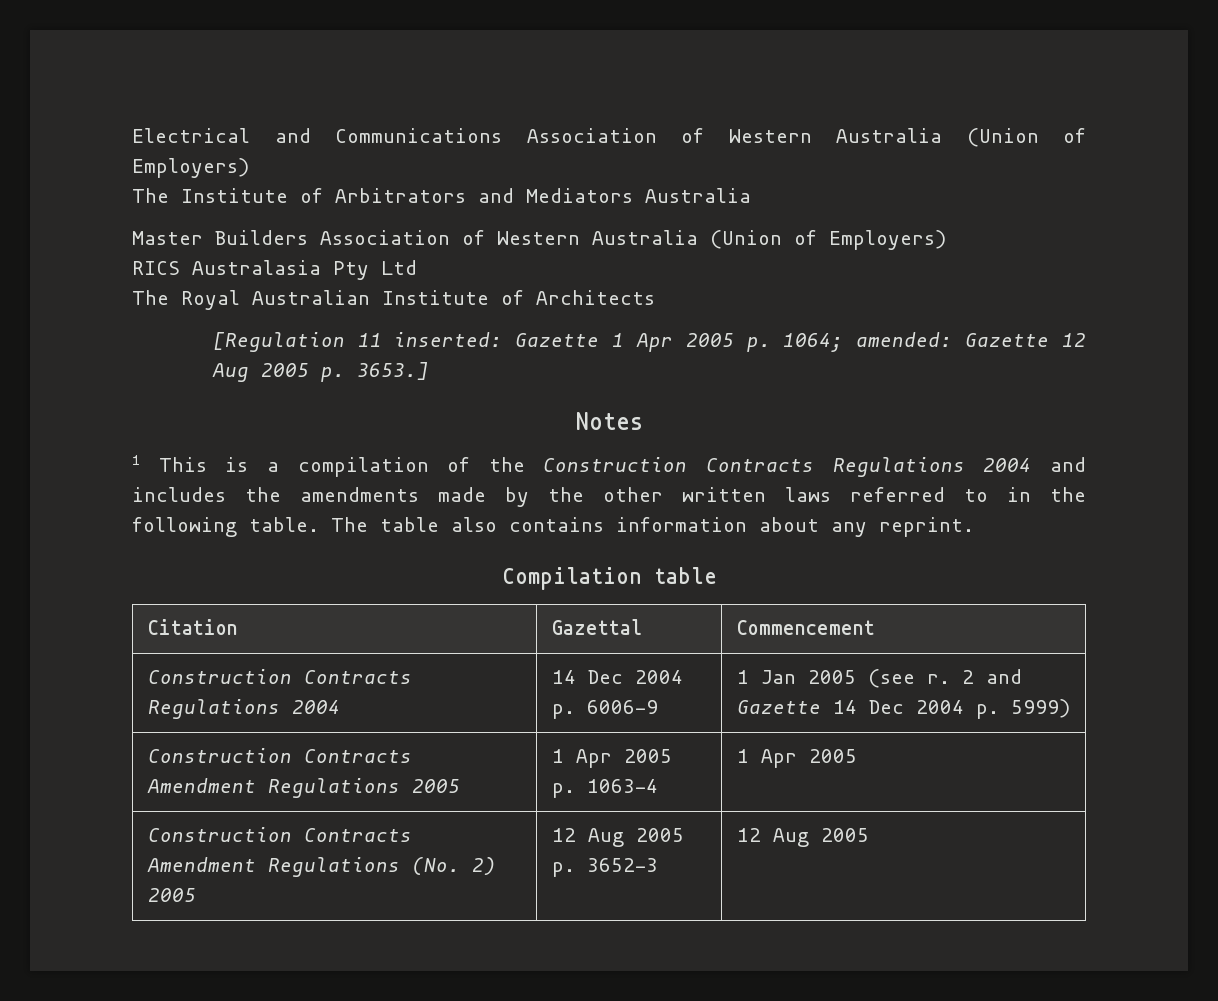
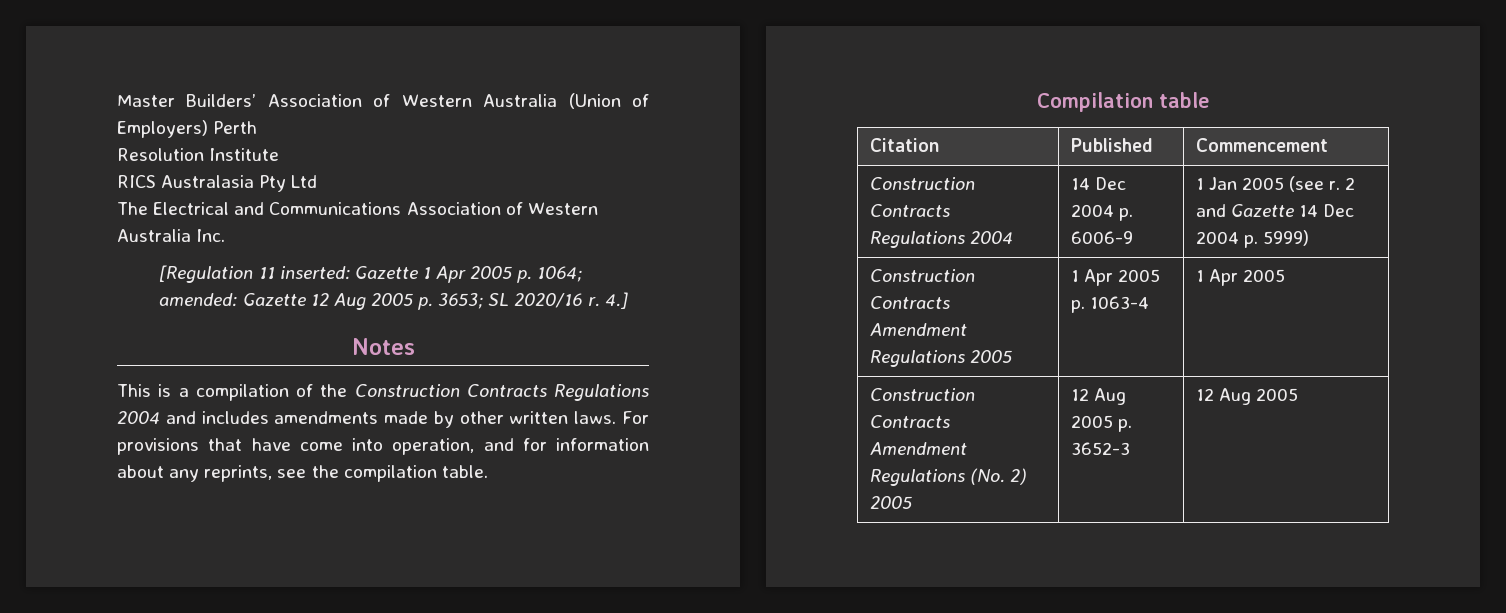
- Electrical and Communications Association of Western Australia (Union of Employers)
- The Institute of Arbitrators and Mediators Australia
- Master Builders Association of Western Australia (Union of Employers)
+ Master Builders’ Association of Western Australia (Union of Employers) Perth
+ Resolution Institute
  RICS Australasia Pty Ltd
- The Royal Australian Institute of Architects
+ The Electrical and Communications Association of Western Australia Inc.
- [Regulation 11 inserted: Gazette 1 Apr 2005 p. 1064; amended: Gazette 12 Aug 2005 p. 3653.]
+ [Regulation 11 inserted: Gazette 1 Apr 2005 p. 1064; amended: Gazette 12 Aug 2005 p. 3653; SL 2020/16 r. 4.]
- 1 This is a compilation of the Construction Contracts Regulations 2004 and includes the amendments made by the other written laws referred to in the following table. The table also contains information about any reprint.
+ This is a compilation of the Construction Contracts Regulations 2004 and includes amendments made by other written laws. For provisions that have come into operation, and for information about any reprints, see the compilation table.
- Citation | Gazettal | Commencement
+ Citation | Published | Commencement

